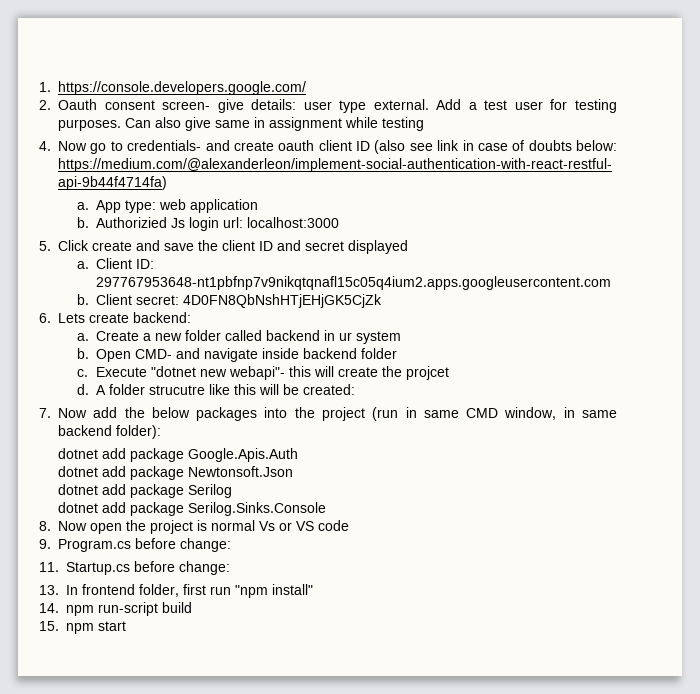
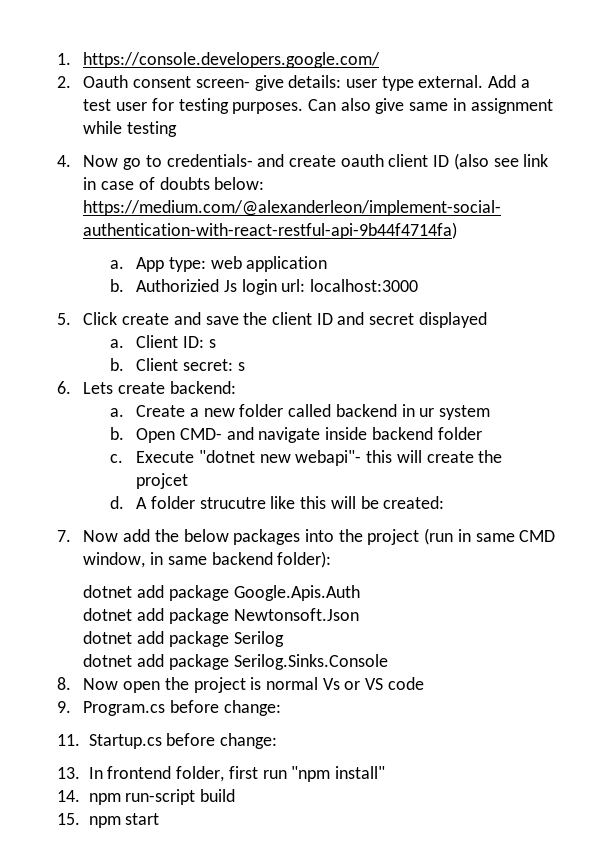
- Client ID: 297767953648-nt1pbfnp7v9nikqtqnafl15c05q4ium2.apps.googleusercontent.com
+ Client ID: s
- Client secret: 4D0FN8QbNshHTjEHjGK5CjZk
+ Client secret: s

